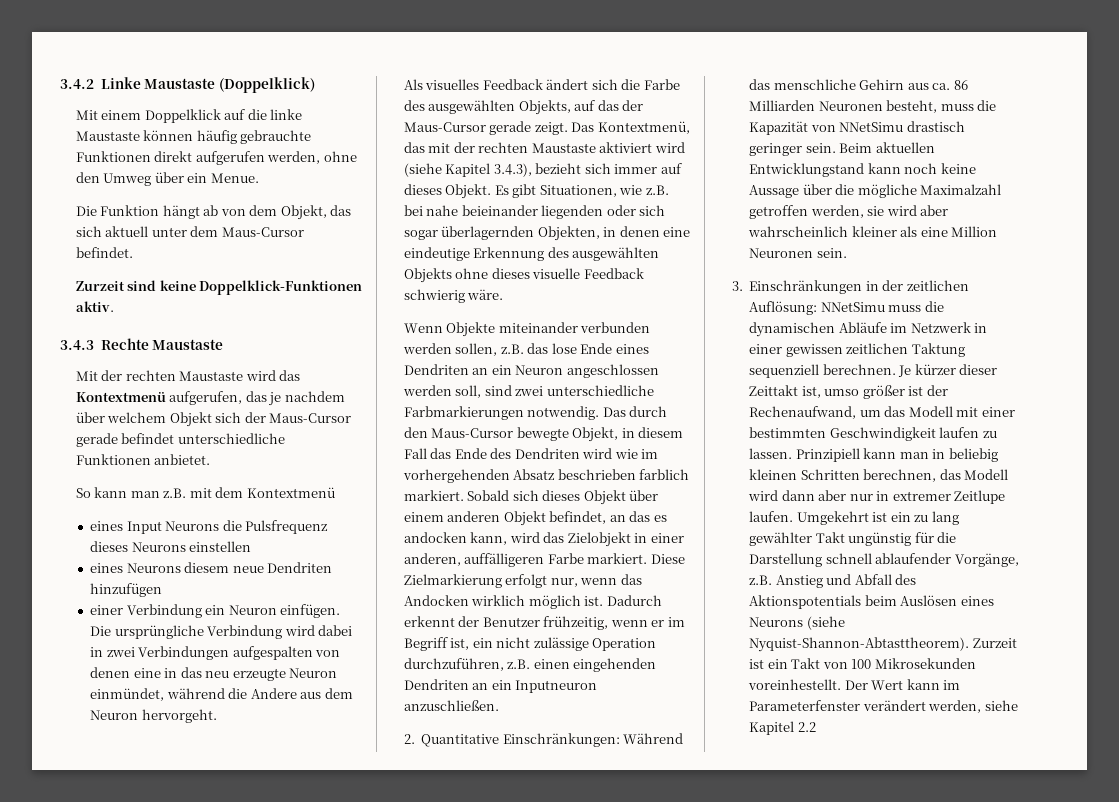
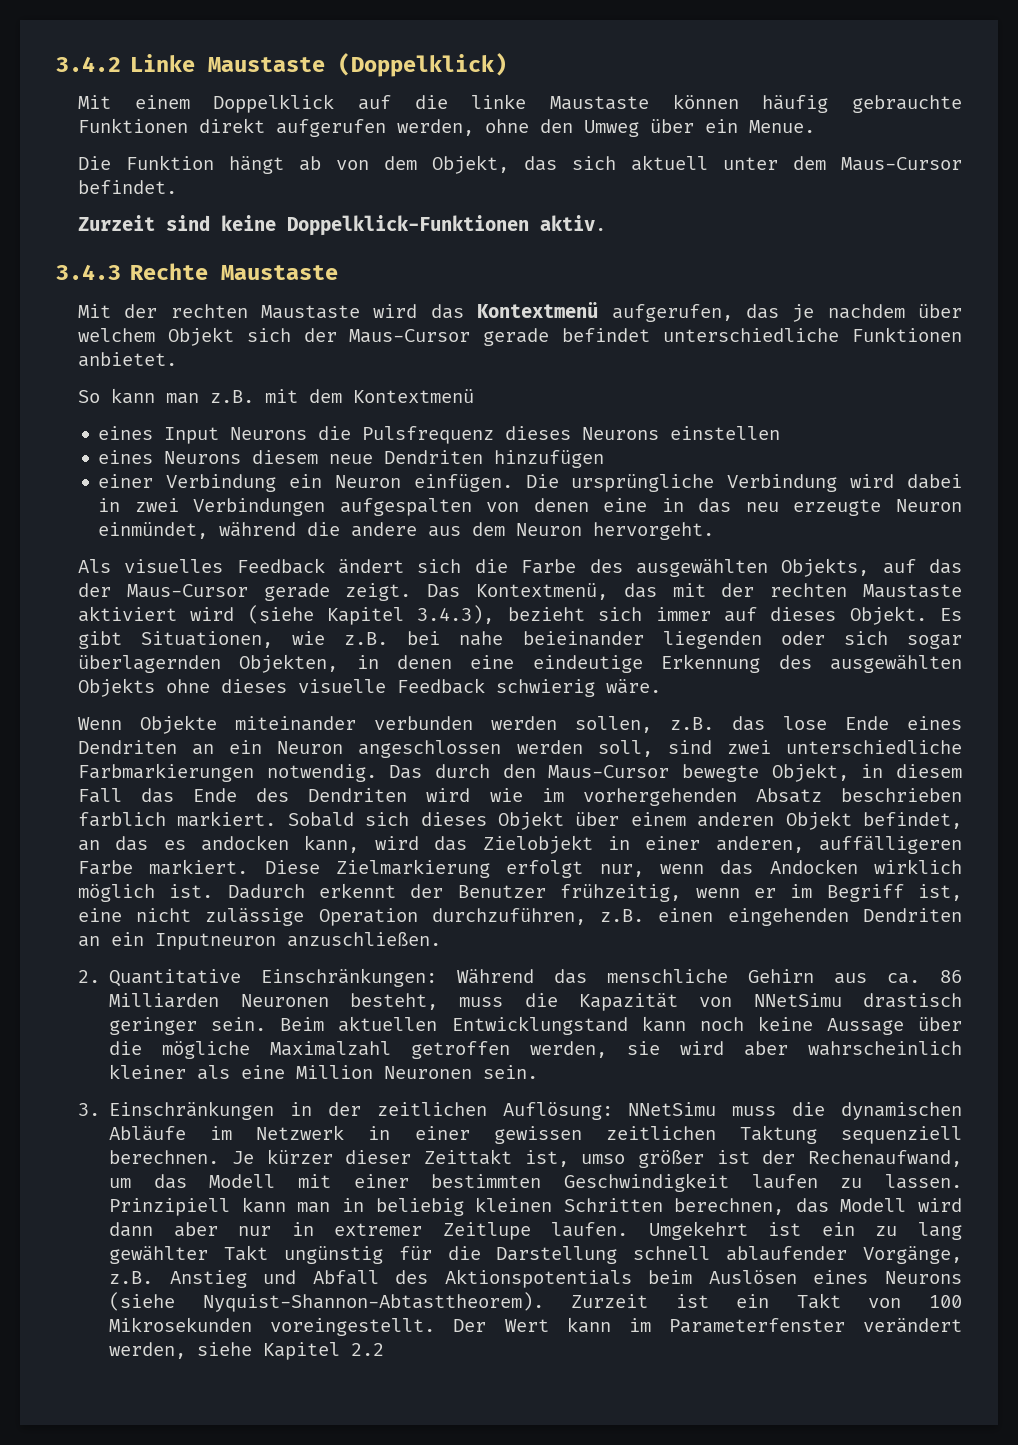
- Die ursprüngliche Verbindung wird dabei in zwei Verbindungen aufgespalten von denen eine in das neu erzeugte Neuron einmündet, während die Andere aus dem Neuron hervorgeht.
+ Die ursprüngliche Verbindung wird dabei in zwei Verbindungen aufgespalten von denen eine in das neu erzeugte Neuron einmündet, während die andere aus dem Neuron hervorgeht.
- Dadurch erkennt der Benutzer frühzeitig, wenn er im Begriff ist, ein nicht zulässige Operation durchzuführen, z.B. einen eingehenden Dendriten an ein Inputneuron anzuschließen.
+ Dadurch erkennt der Benutzer frühzeitig, wenn er im Begriff ist, eine nicht zulässige Operation durchzuführen, z.B. einen eingehenden Dendriten an ein Inputneuron anzuschließen.
- Zurzeit ist ein Takt von 100 Mikrosekunden voreinhestellt.
+ Zurzeit ist ein Takt von 100 Mikrosekunden voreingestellt.

